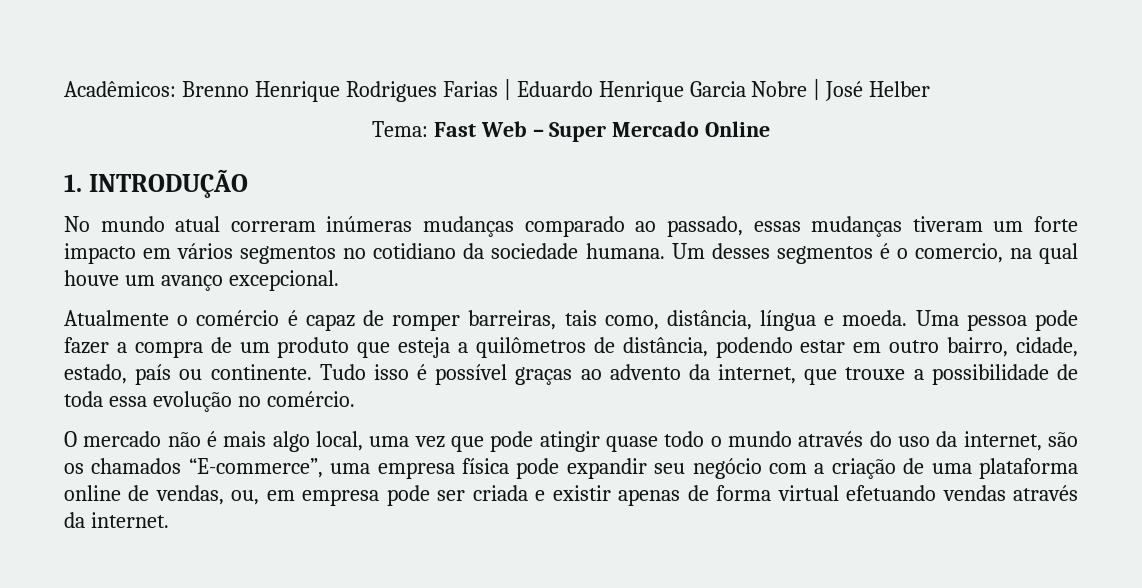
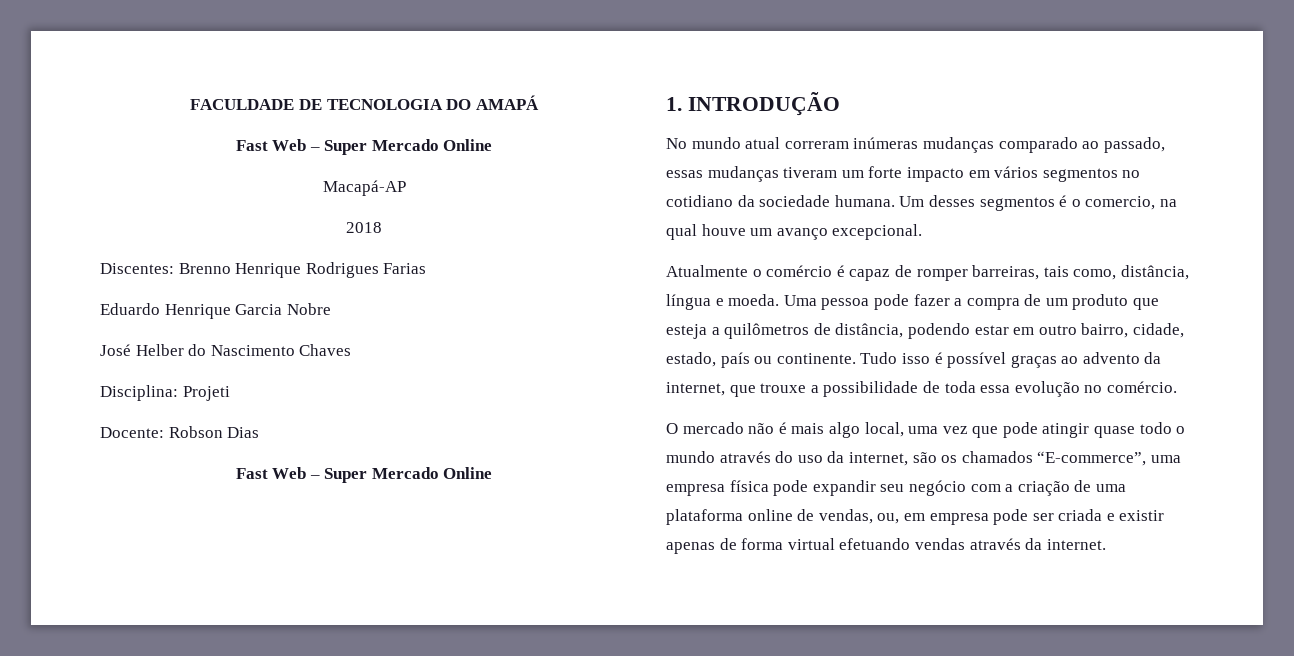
- Acadêmicos: Brenno Henrique Rodrigues Farias | Eduardo Henrique Garcia Nobre | José Helber
- Tema: Fast Web – Super Mercado Online
+ FACULDADE DE TECNOLOGIA DO AMAPÁ
+ Fast Web – Super Mercado Online
+ Macapá-AP
+ 2018
+ Discentes: Brenno Henrique Rodrigues Farias
+ Eduardo Henrique Garcia Nobre
+ José Helber do Nascimento Chaves
+ Disciplina: Projeti
+ Docente: Robson Dias
+ Fast Web – Super Mercado Online

